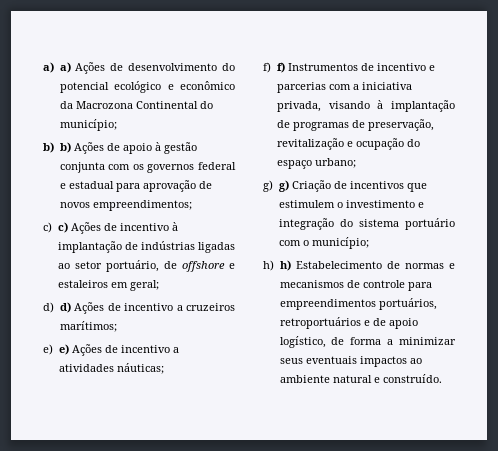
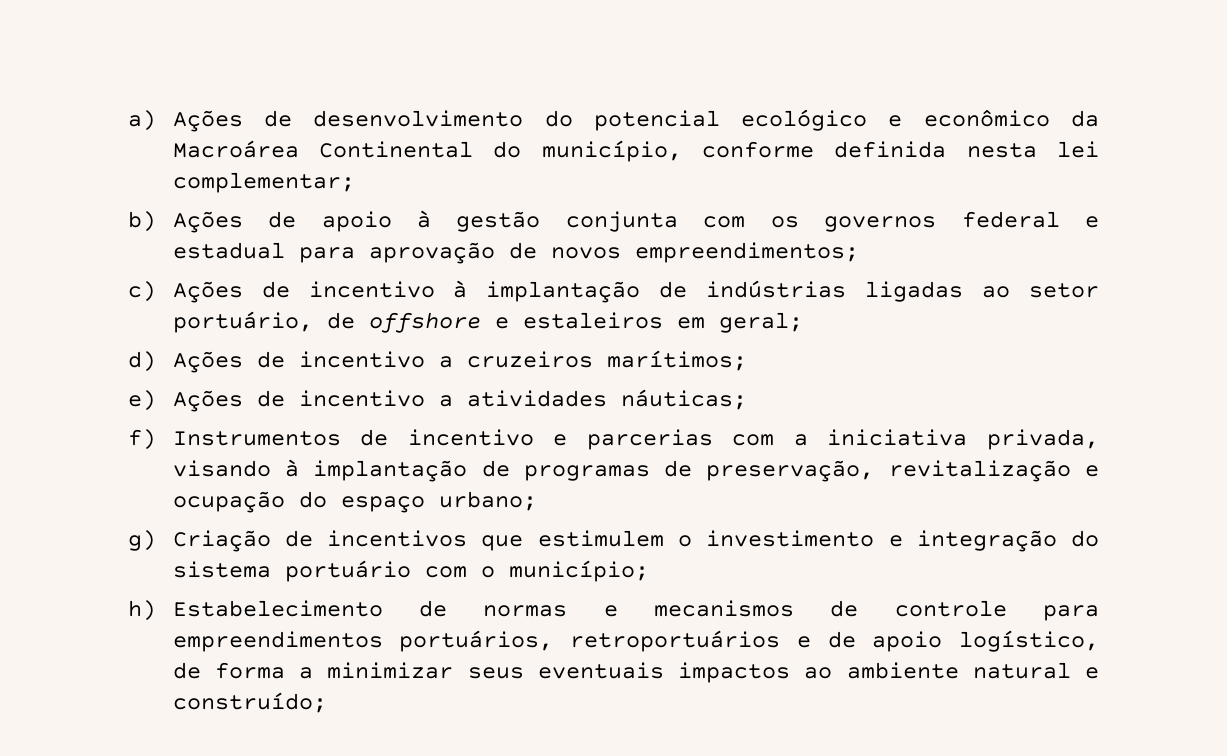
- a) a) Ações de desenvolvimento do potencial ecológico e econômico da Macrozona Continental do município;
- b) b) Ações de apoio à gestão conjunta com os governos federal e estadual para aprovação de novos empreendimentos;
+ a) Ações de desenvolvimento do potencial ecológico e econômico da Macroárea Continental do município, conforme definida nesta lei complementar;
+ b) Ações de apoio à gestão conjunta com os governos federal e estadual para aprovação de novos empreendimentos;
- c) c) Ações de incentivo à implantação de indústrias ligadas ao setor portuário, de offshore e estaleiros em geral;
+ c) Ações de incentivo à implantação de indústrias ligadas ao setor portuário, de offshore e estaleiros em geral;
- d) d) Ações de incentivo a cruzeiros marítimos;
+ d) Ações de incentivo a cruzeiros marítimos;
- e) e) Ações de incentivo a atividades náuticas;
+ e) Ações de incentivo a atividades náuticas;
- f) f) Instrumentos de incentivo e parcerias com a iniciativa privada, visando à implantação de programas de preservação, revitalização e ocupação do espaço urbano;
+ f) Instrumentos de incentivo e parcerias com a iniciativa privada, visando à implantação de programas de preservação, revitalização e ocupação do espaço urbano;
- g) g) Criação de incentivos que estimulem o investimento e integração do sistema portuário com o município;
+ g) Criação de incentivos que estimulem o investimento e integração do sistema portuário com o município;
- h) h) Estabelecimento de normas e mecanismos de controle para empreendimentos portuários, retroportuários e de apoio logístico, de forma a minimizar seus eventuais impactos ao ambiente natural e construído.
+ h) Estabelecimento de normas e mecanismos de controle para empreendimentos portuários, retroportuários e de apoio logístico, de forma a minimizar seus eventuais impactos ao ambiente natural e construído;

